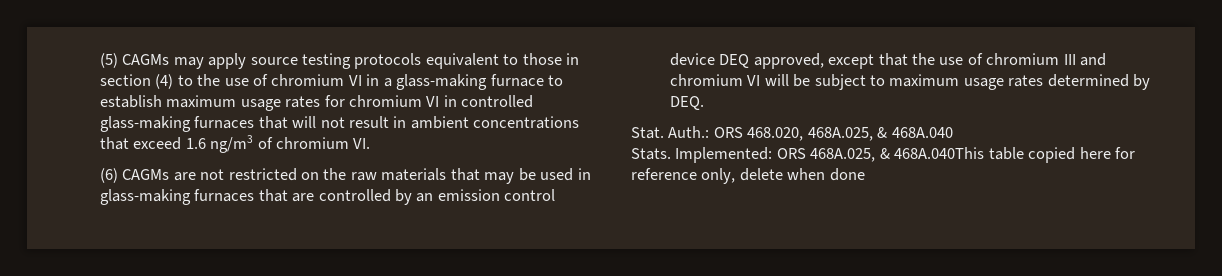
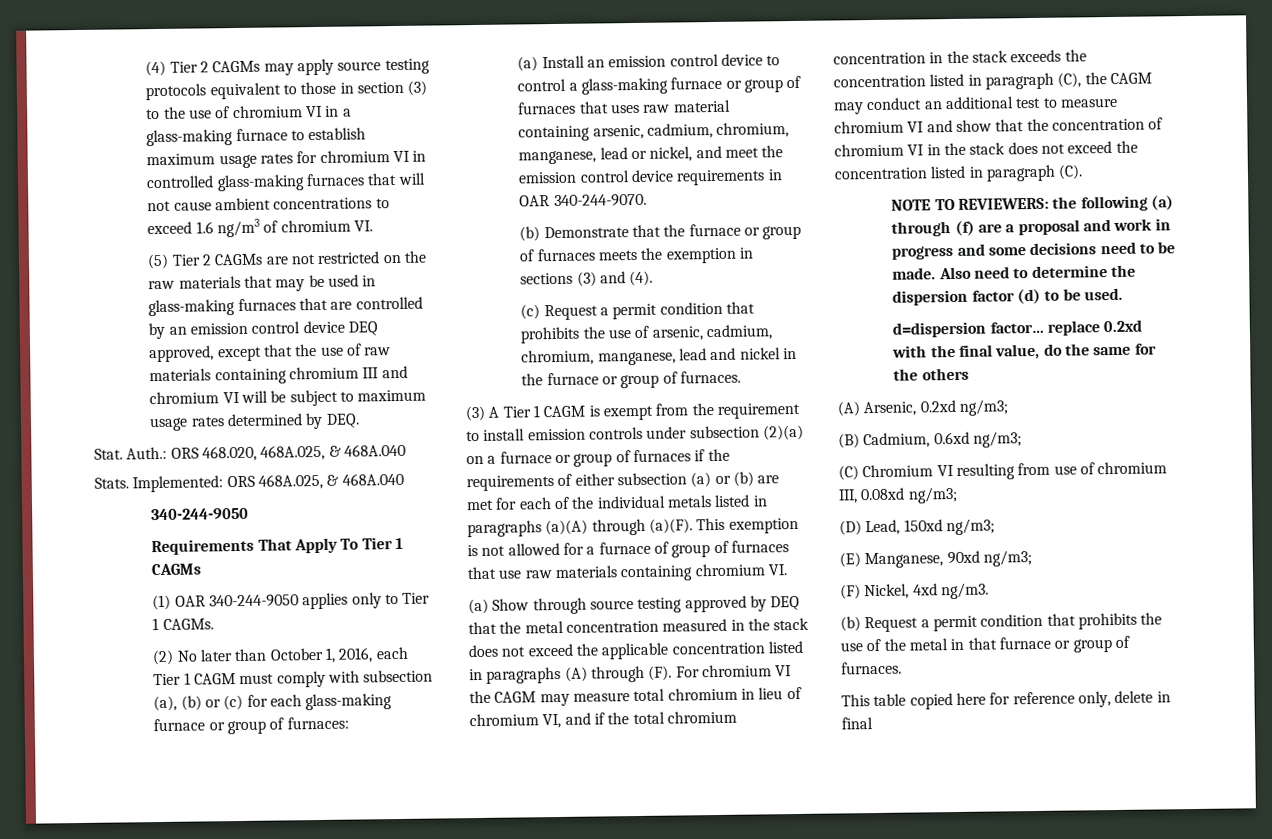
- (5) CAGMs may apply source testing protocols equivalent to those in section (4) to the use of chromium VI in a glass-making furnace to establish maximum usage rates for chromium VI in controlled glass-making furnaces that will not result in ambient concentrations that exceed 1.6 ng/m3 of chromium VI.
+ (4) Tier 2 CAGMs may apply source testing protocols equivalent to those in section (3) to the use of chromium VI in a glass-making furnace to establish maximum usage rates for chromium VI in controlled glass-making furnaces that will not cause ambient concentrations to exceed 1.6 ng/m3 of chromium VI.
- (6) CAGMs are not restricted on the raw materials that may be used in glass-making furnaces that are controlled by an emission control device DEQ approved, except that the use of chromium III and chromium VI will be subject to maximum usage rates determined by DEQ.
+ (5) Tier 2 CAGMs are not restricted on the raw materials that may be used in glass-making furnaces that are controlled by an emission control device DEQ approved, except that the use of raw materials containing chromium III and chromium VI will be subject to maximum usage rates determined by DEQ.
- Implemented: ORS 468A.025, & 468A.040This table copied here for reference only, delete when done
+ Implemented: ORS 468A.025, & 468A.040
+ 340-244-9050
+ Requirements That Apply To Tier 1 CAGMs
+ (1) OAR 340-244-9050 applies only to Tier 1 CAGMs.
+ (2) No later than October 1, 2016, each Tier 1 CAGM must comply with subsection (a), (b) or (c) for each glass-making furnace or group of furnaces:
+ (a) Install an emission control device to control a glass-making furnace or group of furnaces that uses raw material containing arsenic, cadmium, chromium, manganese, lead or nickel, and meet the emission control device requirements in OAR 340-244-9070.
+ (b) Demonstrate that the furnace or group of furnaces meets the exemption in sections (3) and (4).
+ (c) Request a permit condition that prohibits the use of arsenic, cadmium, chromium, manganese, lead and nickel in the furnace or group of furnaces.
+ (3) A Tier 1 CAGM is exempt from the requirement to install emission controls under subsection (2)(a) on a furnace or group of furnaces if the requirements of either subsection (a) or (b) are met for each of the individual metals listed in paragraphs (a)(A) through (a)(F). This exemption is not allowed for a furnace of group of furnaces that use raw materials containing chromium VI.
+ (a) Show through source testing approved by DEQ that the metal concentration measured in the stack does not exceed the applicable concentration listed in paragraphs (A) through (F). For chromium VI the CAGM may measure total chromium in lieu of chromium VI, and if the total chromium concentration in the stack exceeds the concentration listed in paragraph (C), the CAGM may conduct an additional test to measure chromium VI and show that the concentration of chromium VI in the stack does not exceed the concentration listed in paragraph (C).
+ NOTE TO REVIEWERS: the following (a) through (f) are a proposal and work in progress and some decisions need to be made. Also need to determine the dispersion factor (d) to be used.
+ d=dispersion factor… replace 0.2xd with the final value, do the same for the others
+ (A) Arsenic, 0.2xd ng/m3;
+ (B) Cadmium, 0.6xd ng/m3;
+ (C) Chromium VI resulting from use of chromium III, 0.08xd ng/m3;
+ (D) Lead, 150xd ng/m3;
+ (E) Manganese, 90xd ng/m3;
+ (F) Nickel, 4xd ng/m3.
+ (b) Request a permit condition that prohibits the use of the metal in that furnace or group of furnaces.
+ This table copied here for reference only, delete in final

